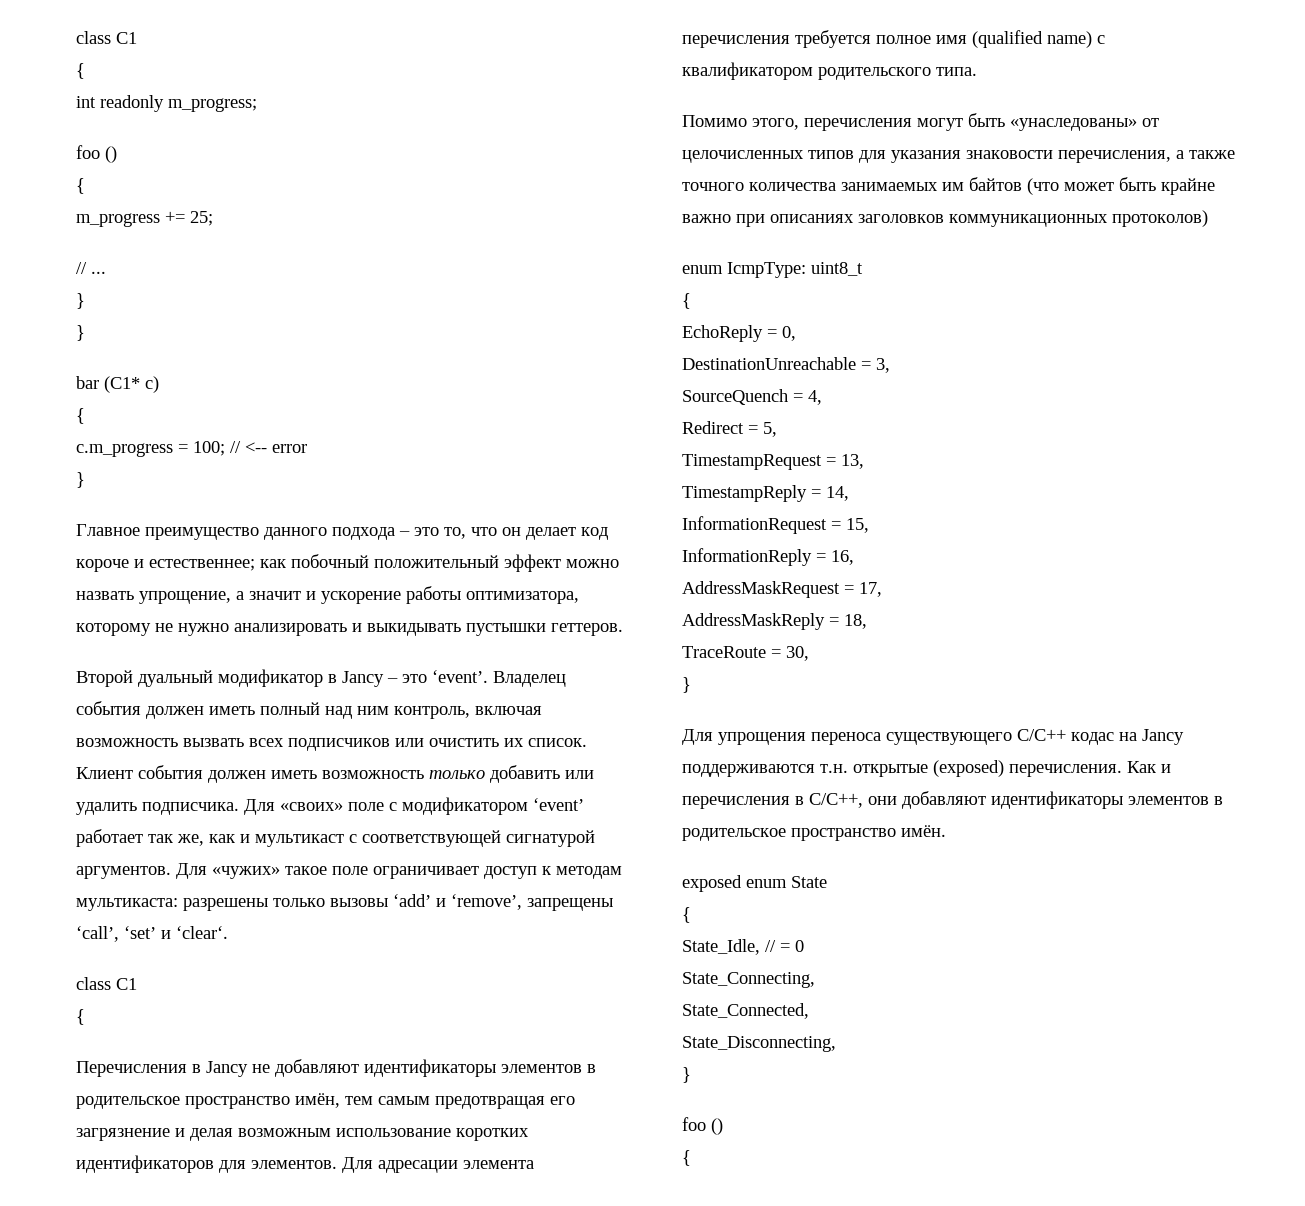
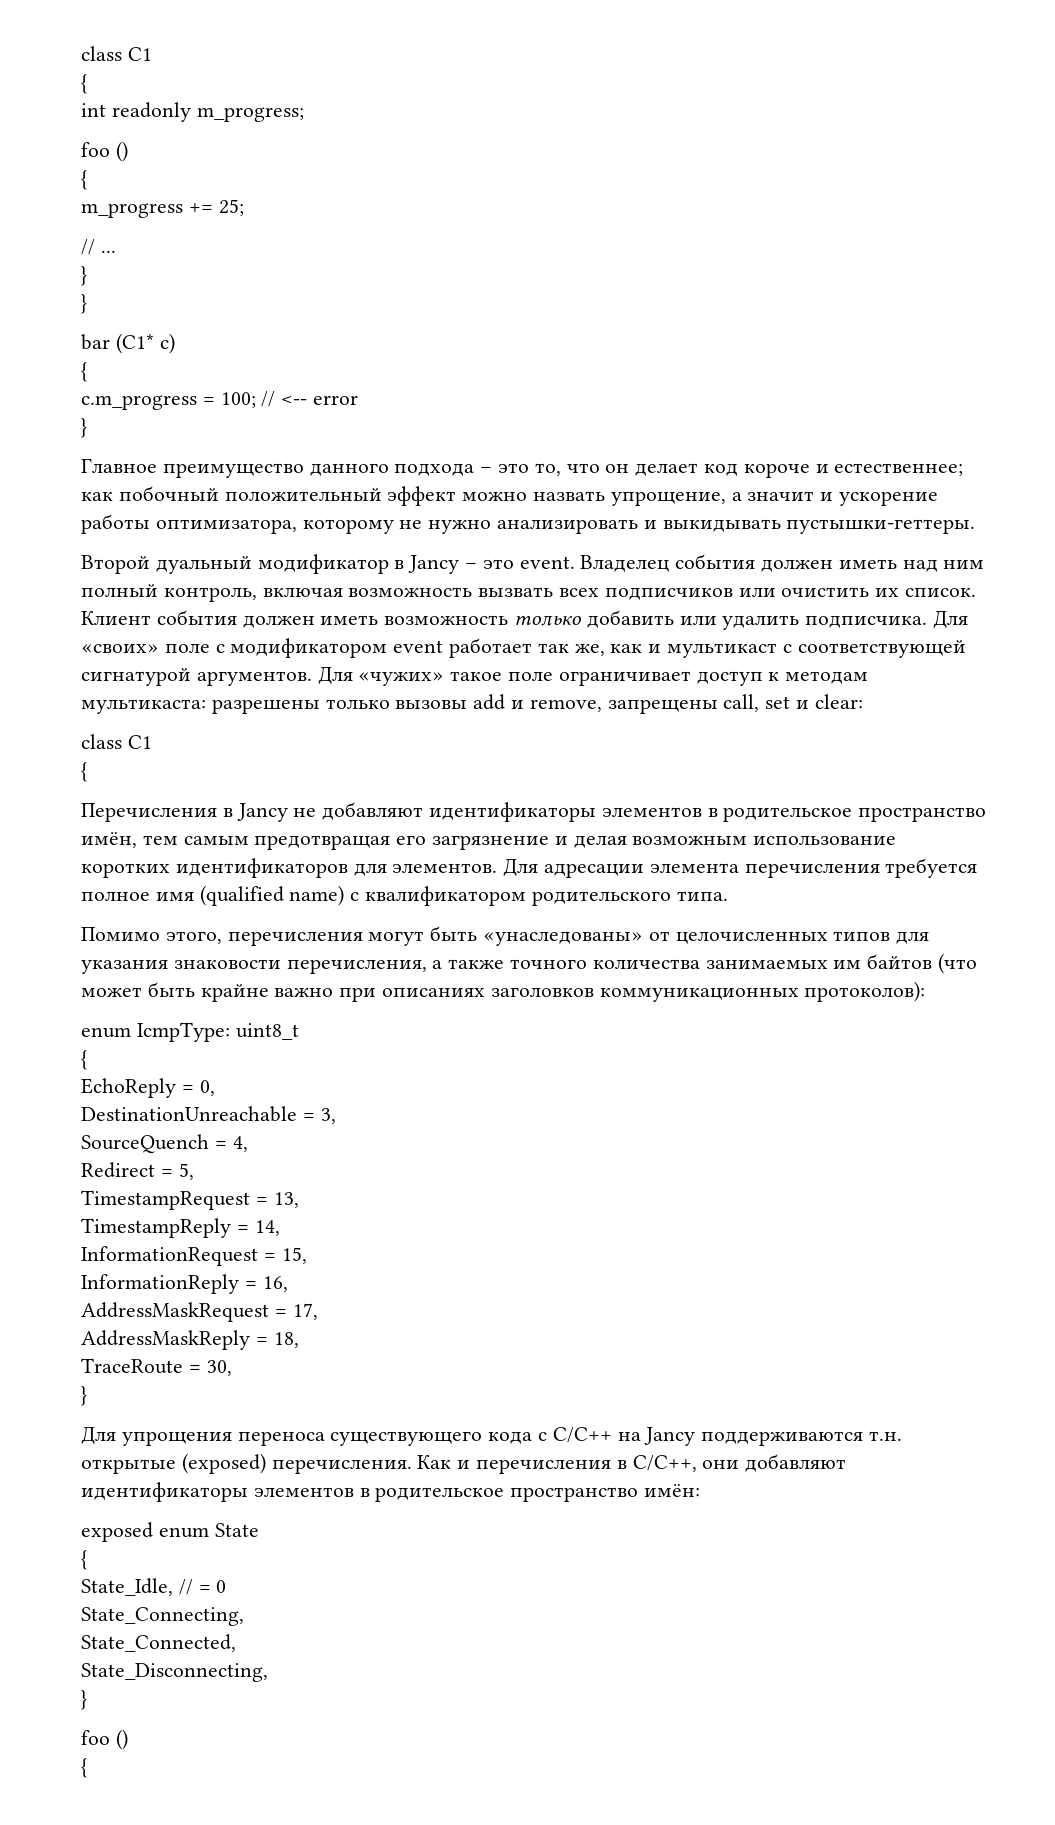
- Главное преимущество данного подхода – это то, что он делает код короче и естественнее; как побочный положительный эффект можно назвать упрощение, а значит и ускорение работы оптимизатора, которому не нужно анализировать и выкидывать пустышки геттеров.
+ Главное преимущество данного подхода – это то, что он делает код короче и естественнее; как побочный положительный эффект можно назвать упрощение, а значит и ускорение работы оптимизатора, которому не нужно анализировать и выкидывать пустышки-геттеры.
- Второй дуальный модификатор в Jancy – это ‘event’.
+ Второй дуальный модификатор в Jancy – это event.
- Владелец события должен иметь полный над ним контроль, включая возможность вызвать всех подписчиков или очистить их список.
+ Владелец события должен иметь над ним полный контроль, включая возможность вызвать всех подписчиков или очистить их список.
- Для «своих» поле с модификатором ‘event’ работает так же, как и мультикаст с соответствующей сигнатурой аргументов.
+ Для «своих» поле с модификатором event работает так же, как и мультикаст с соответствующей сигнатурой аргументов.
- Для «чужих» такое поле ограничивает доступ к методам мультикаста: разрешены только вызовы ‘add’ и ‘remove’, запрещены ‘call’, ‘set’ и ‘clear‘.
+ Для «чужих» такое поле ограничивает доступ к методам мультикаста: разрешены только вызовы add и remove, запрещены call, set и clear:
- Помимо этого, перечисления могут быть «унаследованы» от целочисленных типов для указания знаковости перечисления, а также точного количества занимаемых им байтов (что может быть крайне важно при описаниях заголовков коммуникационных протоколов)
+ Помимо этого, перечисления могут быть «унаследованы» от целочисленных типов для указания знаковости перечисления, а также точного количества занимаемых им байтов (что может быть крайне важно при описаниях заголовков коммуникационных протоколов):
- Для упрощения переноса существующего C/C++ кодас на Jancy поддерживаются т.н. открытые (exposed) перечисления.
+ Для упрощения переноса существующего кода с С/С++ на Jancy поддерживаются т.н. открытые (exposed) перечисления.
- Как и перечисления в C/С++, они добавляют идентификаторы элементов в родительское пространство имён.
+ Как и перечисления в C/С++, они добавляют идентификаторы элементов в родительское пространство имён:

